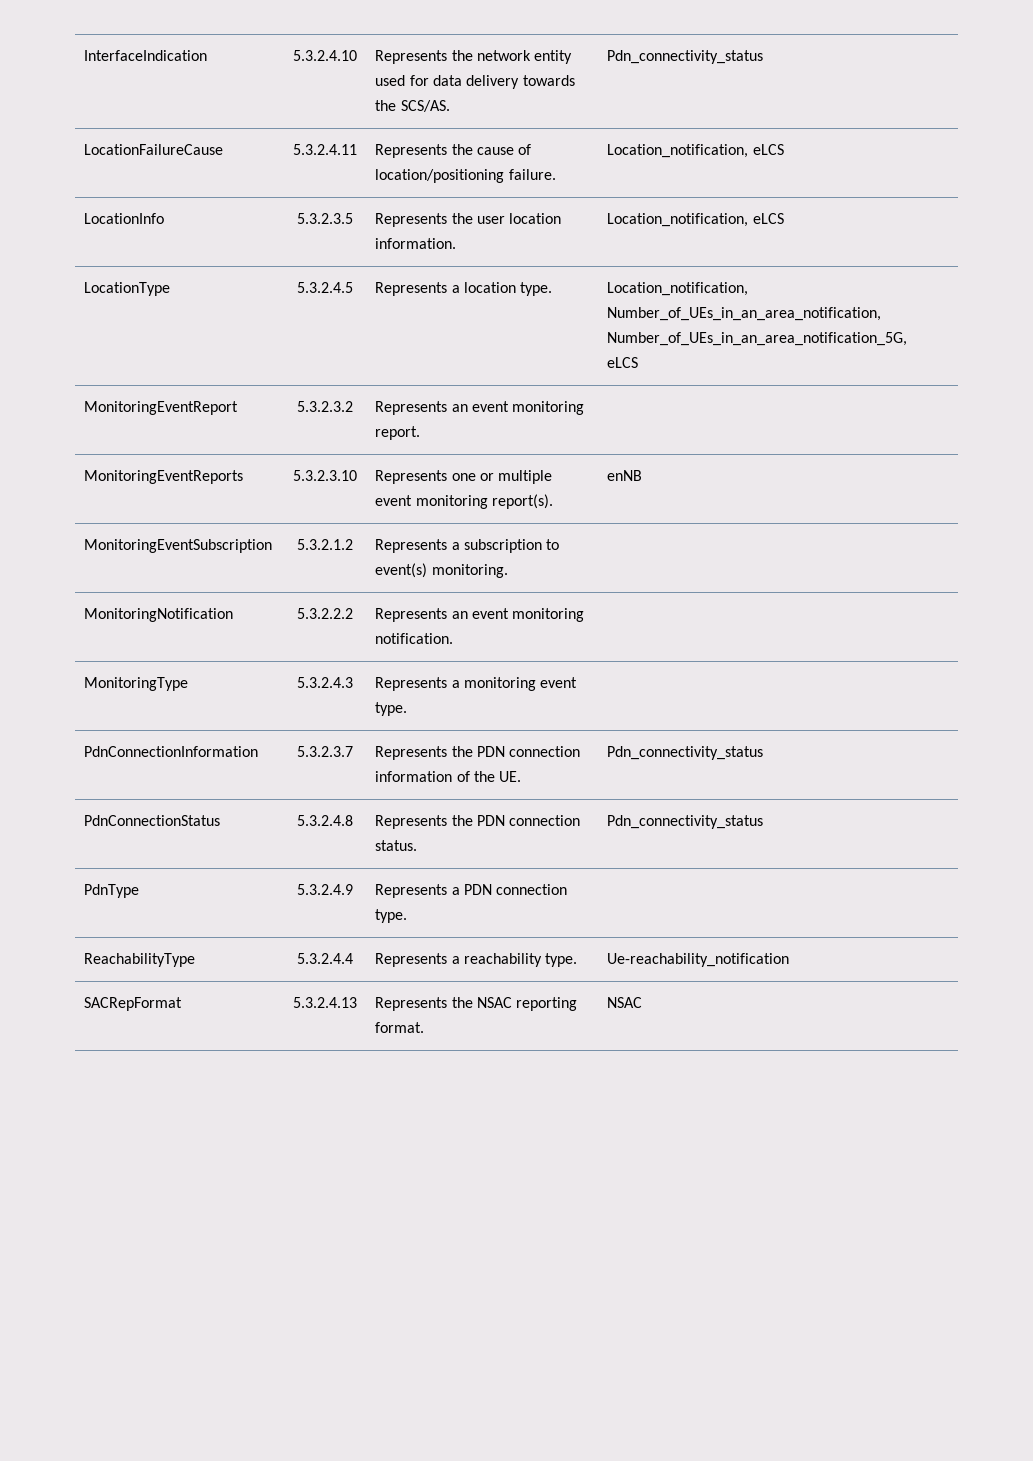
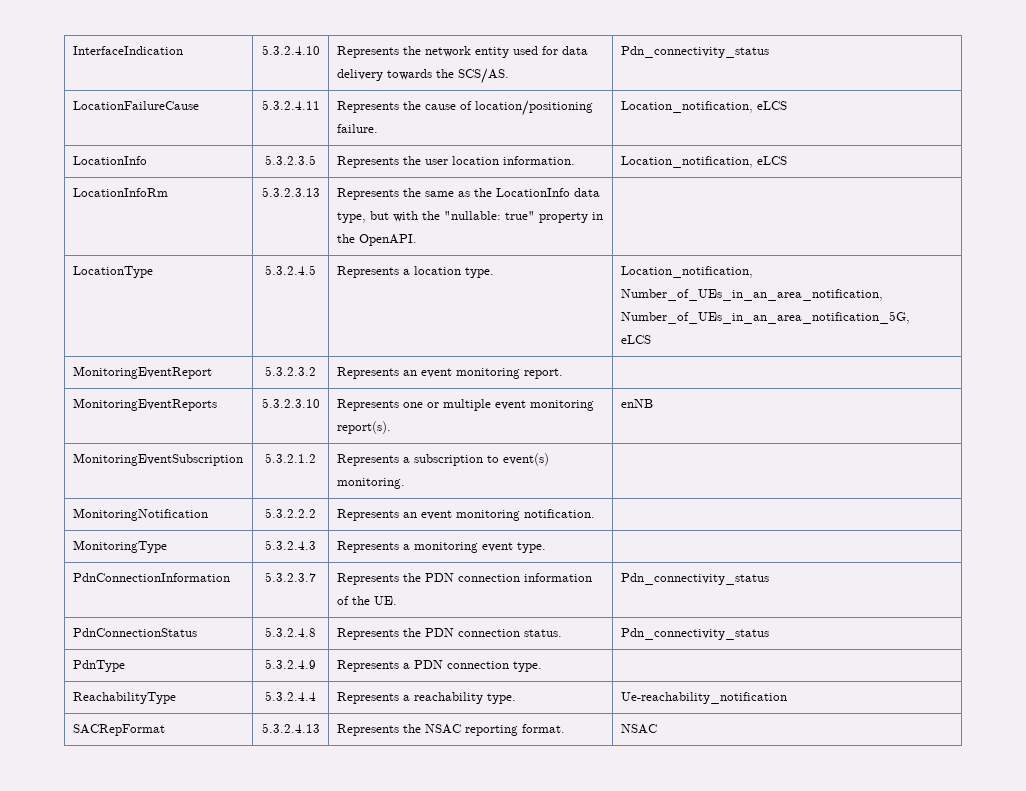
+ LocationInfoRm | 5.3.2.3.13 | Represents the same as the LocationInfo data type, but with the "nullable: true" property in the OpenAPI. |

